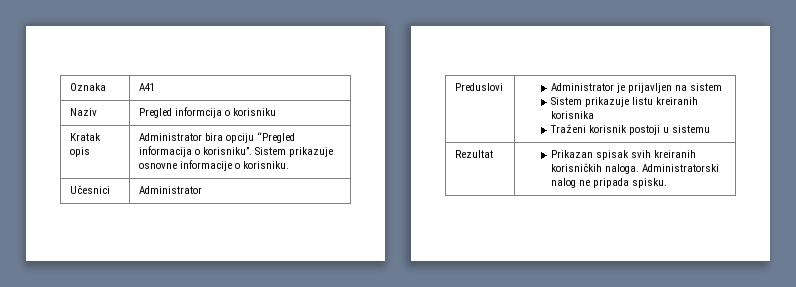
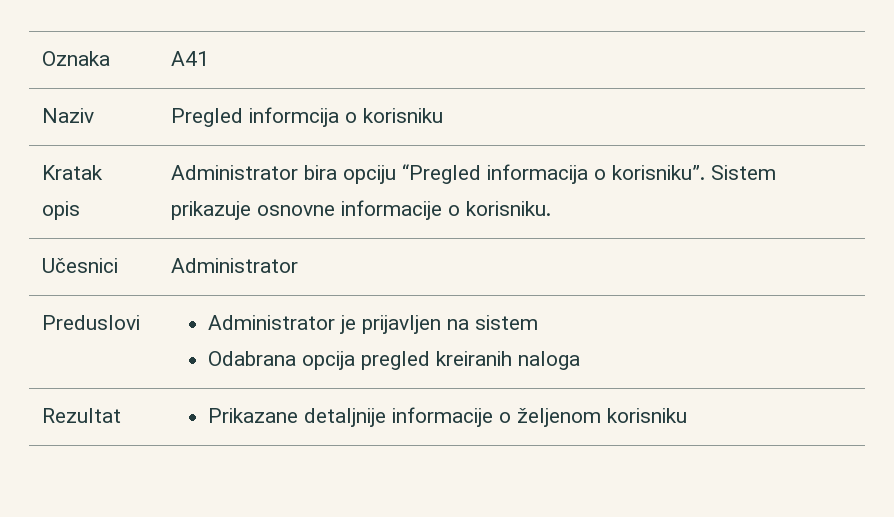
  Preduslovi | Administrator je prijavljen na sistem
- Sistem prikazuje listu kreiranih korisnika
- Traženi korisnik postoji u sistemu
- Rezultat | Prikazan spisak svih kreiranih korisničkih naloga. Administratorski nalog ne pripada spisku.
+ Odabrana opcija pregled kreiranih naloga
+ Rezultat | Prikazane detaljnije informacije o željenom korisniku

